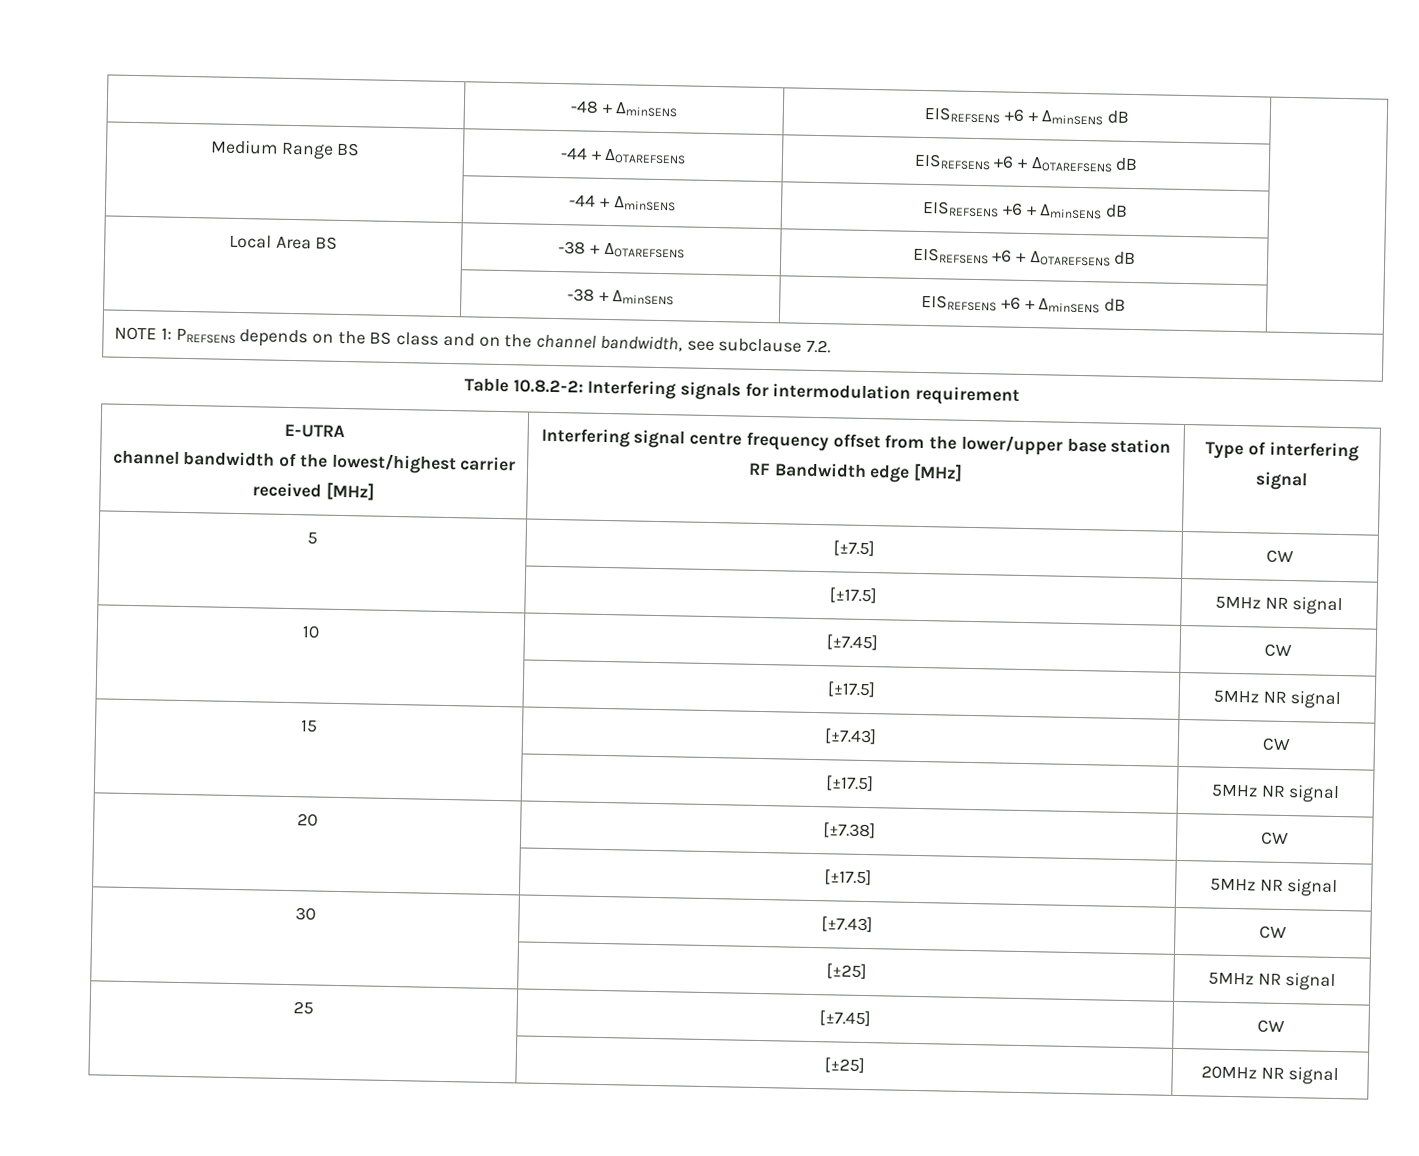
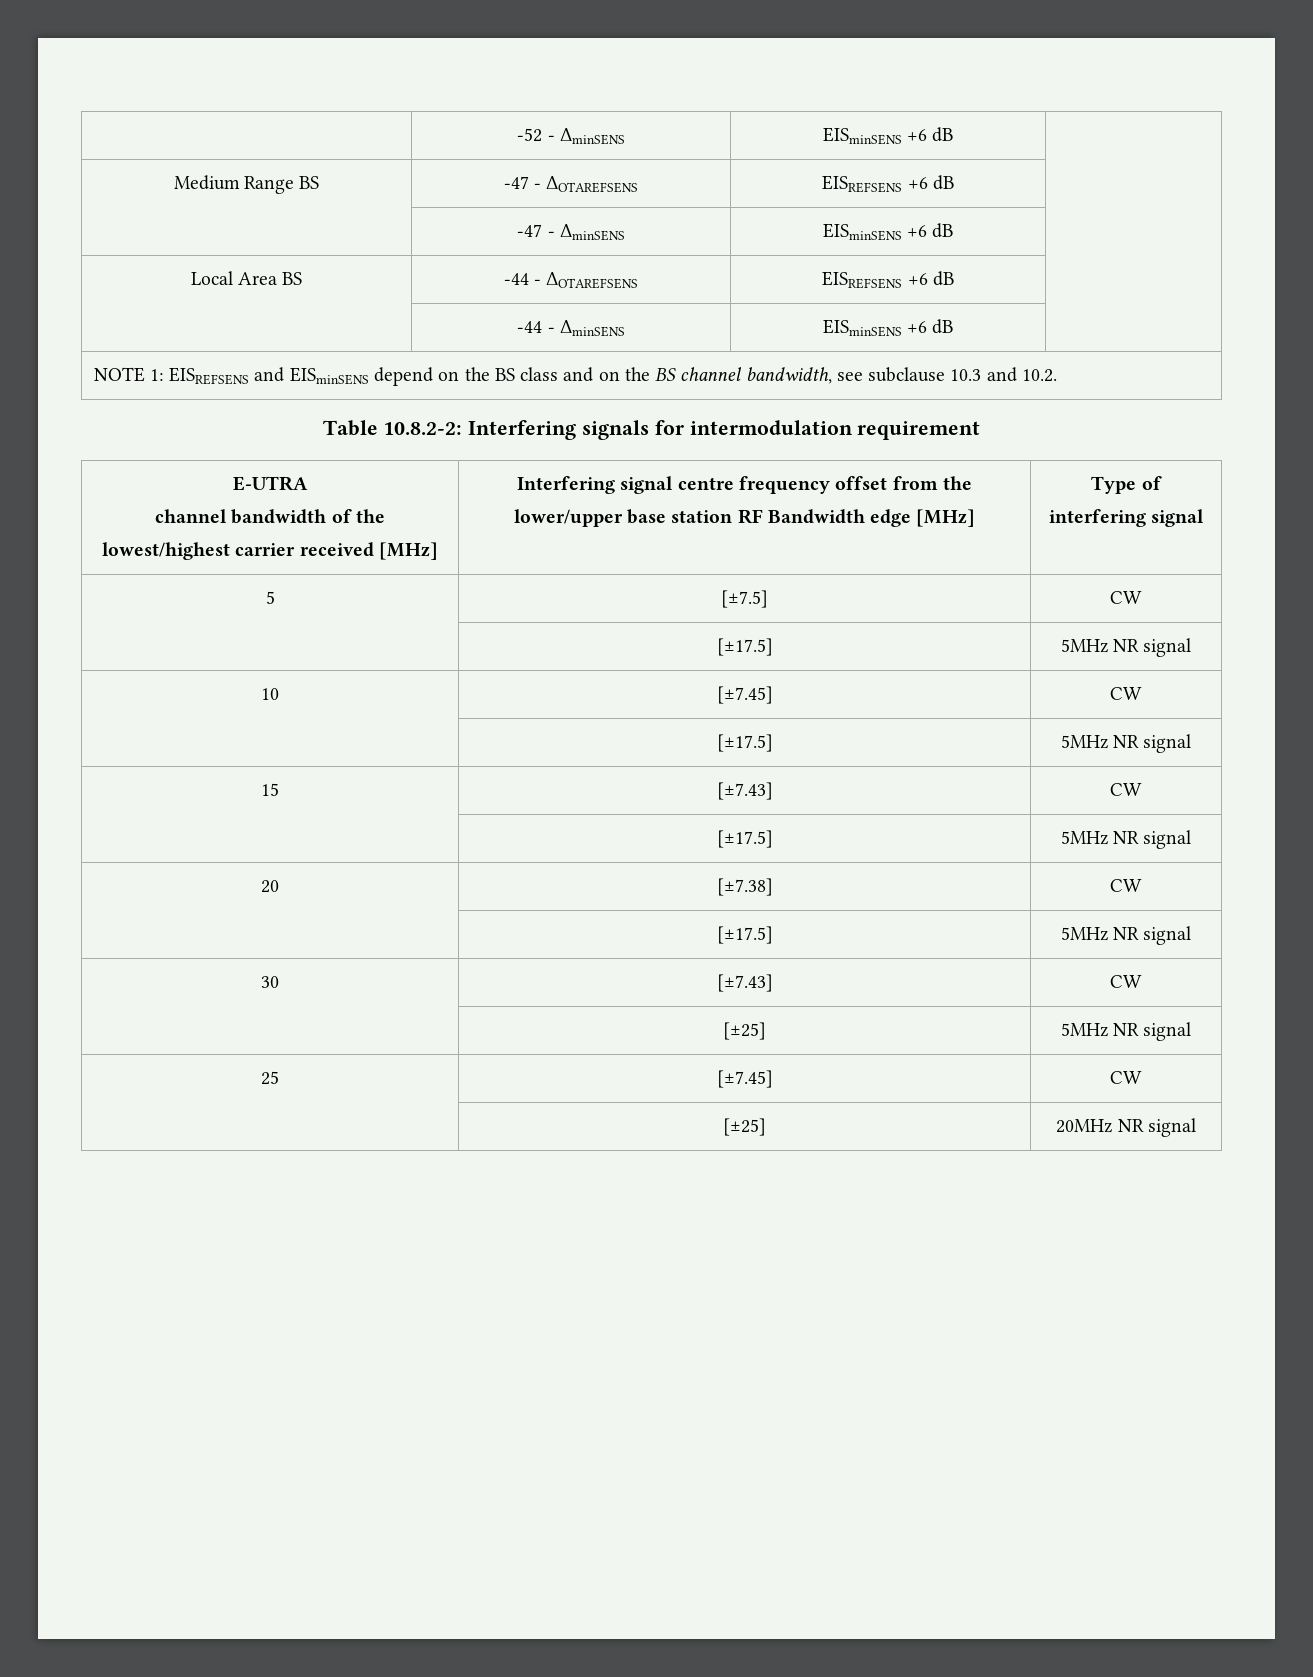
- | -48 + ΔminSENS | EISREFSENS +6 + ΔminSENS dB |
+ | -52 - ΔminSENS | EISminSENS +6 dB |
- Medium Range BS | -44 + ΔOTAREFSENS | EISREFSENS +6 + ΔOTAREFSENS dB |
- | -44 + ΔminSENS | EISREFSENS +6 + ΔminSENS dB |
+ Medium Range BS | -47 - ΔOTAREFSENS | EISREFSENS +6 dB |
+ | -47 - ΔminSENS | EISminSENS +6 dB |
- Local Area BS | -38 + ΔOTAREFSENS | EISREFSENS +6 + ΔOTAREFSENS dB |
- | -38 + ΔminSENS | EISREFSENS +6 + ΔminSENS dB |
+ Local Area BS | -44 - ΔOTAREFSENS | EISREFSENS +6 dB |
+ | -44 - ΔminSENS | EISminSENS +6 dB |
- NOTE 1: PREFSENS depends on the BS class and on the channel bandwidth, see subclause 7.2.
+ NOTE 1: EISREFSENS and EISminSENS depend on the BS class and on the BS channel bandwidth, see subclause 10.3 and 10.2.

